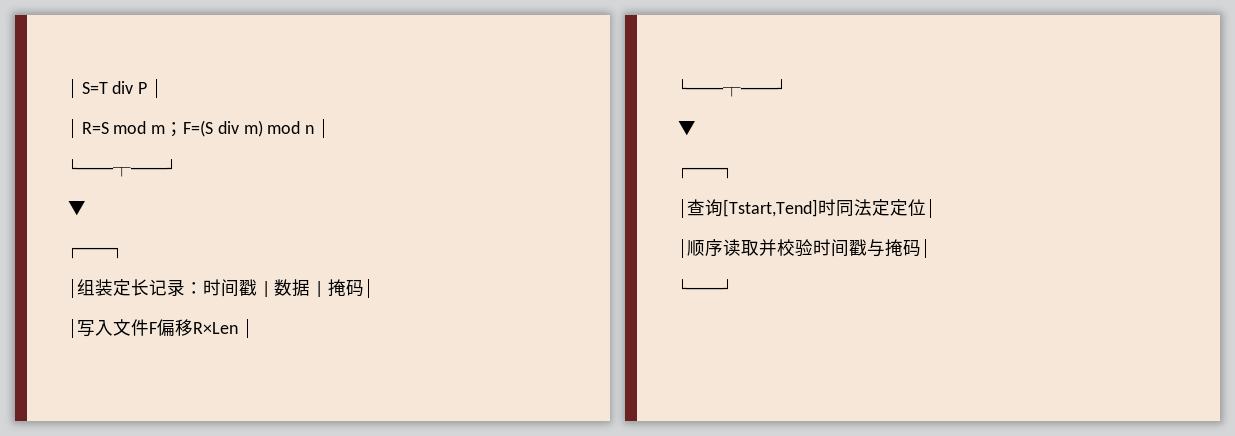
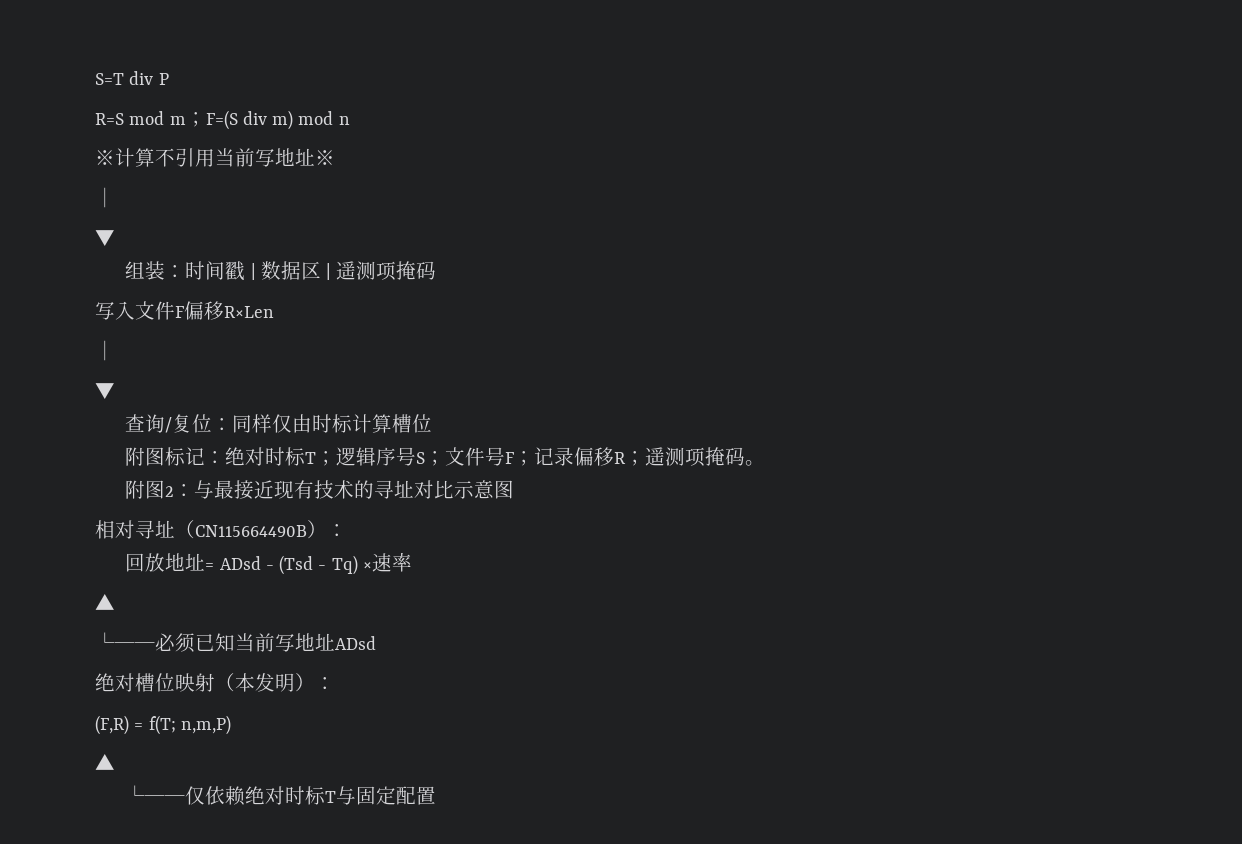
- │ S=T div P │
- │ R=S mod m；F=(S div m) mod n │
- └────┬────┘
+ S=T div P
+ R=S mod m；F=(S div m) mod n
+ ※计算不引用当前写地址※
+ │
  ▼
- ┌────┐
- │组装定长记录：时间戳 | 数据 | 掩码│
- │写入文件F偏移R×Len │
- └────┬────┘
+ 组装：时间戳 | 数据区 | 遥测项掩码
+ 写入文件F偏移R×Len
+ │
  ▼
- ┌────┐
- │查询[Tstart,Tend]时同法定定位│
- │顺序读取并校验时间戳与掩码│
- └────┘
+ 查询/复位：同样仅由时标计算槽位
+ 附图标记：绝对时标T；逻辑序号S；文件号F；记录偏移R；遥测项掩码。
+ 附图2：与最接近现有技术的寻址对比示意图
+ 相对寻址（CN115664490B）：
+ 回放地址= ADsd - (Tsd - Tq) ×速率
+ ▲
+ └──必须已知当前写地址ADsd
+ 绝对槽位映射（本发明）：
+ (F,R) = f(T; n,m,P)
+ ▲
+ └──仅依赖绝对时标T与固定配置

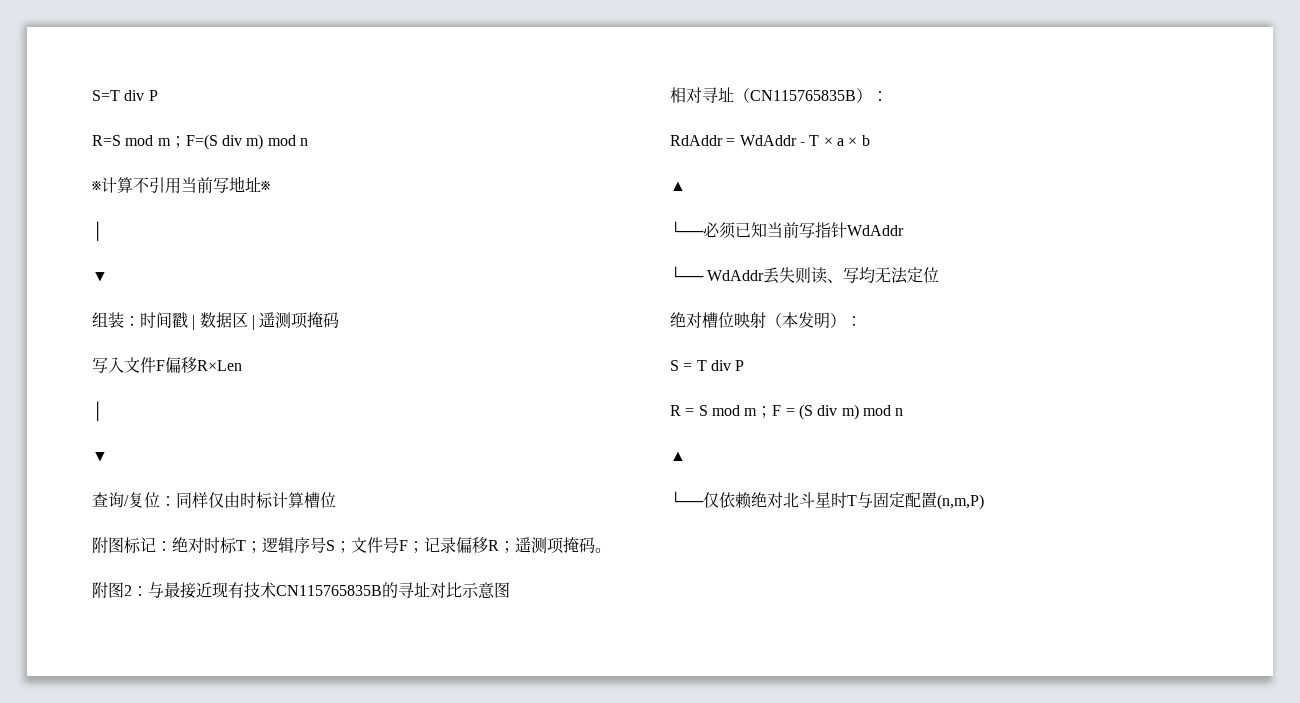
- 附图2：与最接近现有技术的寻址对比示意图
+ 附图2：与最接近现有技术CN115765835B的寻址对比示意图
- 相对寻址（CN115664490B）：
- 回放地址= ADsd - (Tsd - Tq) ×速率
+ 相对寻址（CN115765835B）：
+ RdAddr = WdAddr - T × a × b
- └──必须已知当前写地址ADsd
+ └──必须已知当前写指针WdAddr
+ └── WdAddr丢失则读、写均无法定位
- (F,R) = f(T; n,m,P)
+ S = T div P
+ R = S mod m；F = (S div m) mod n
- └──仅依赖绝对时标T与固定配置
+ └──仅依赖绝对北斗星时T与固定配置(n,m,P)

